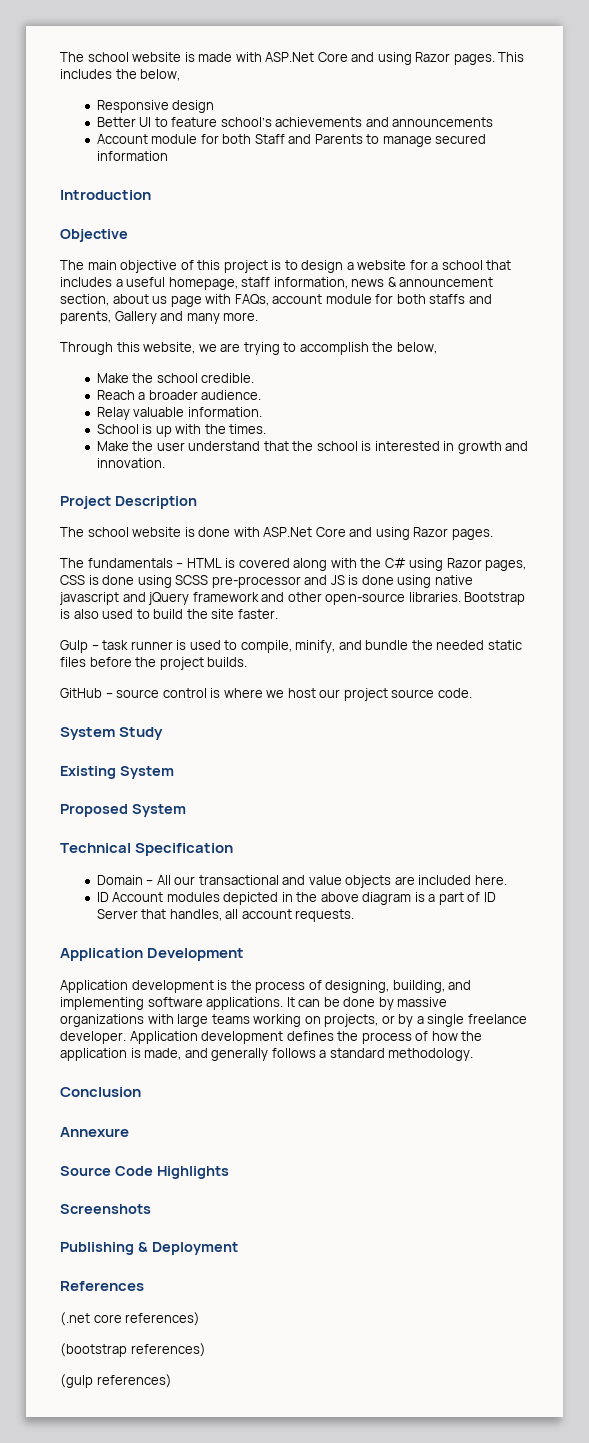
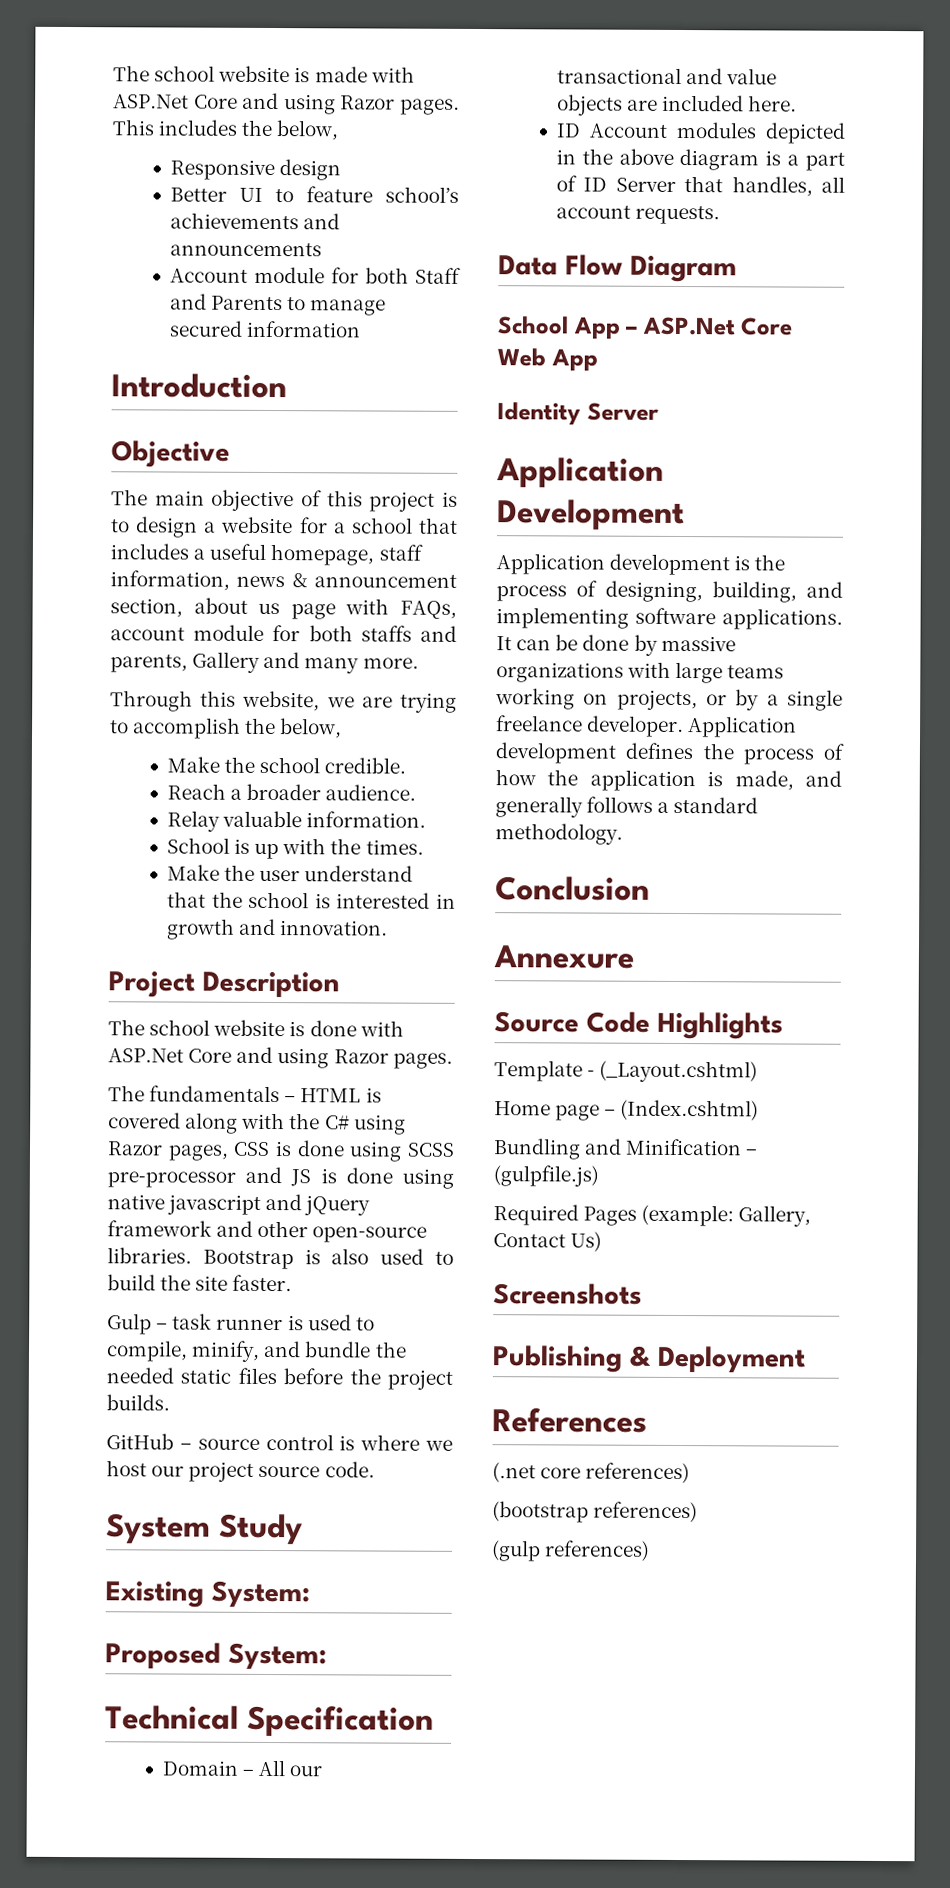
- Existing System
+ Existing System:
- Proposed System
+ Proposed System:
+ Data Flow Diagram
+ School App – ASP.Net Core Web App
+ Identity Server
+ Template - (_Layout.cshtml)
+ Home page – (Index.cshtml)
+ Bundling and Minification – (gulpfile.js)
+ Required Pages (example: Gallery, Contact Us)

